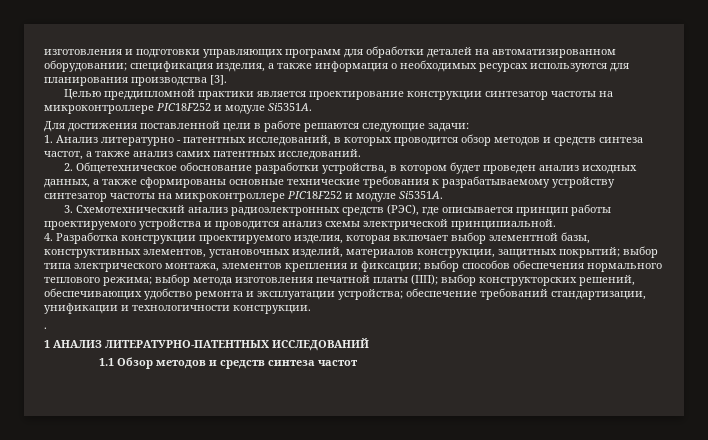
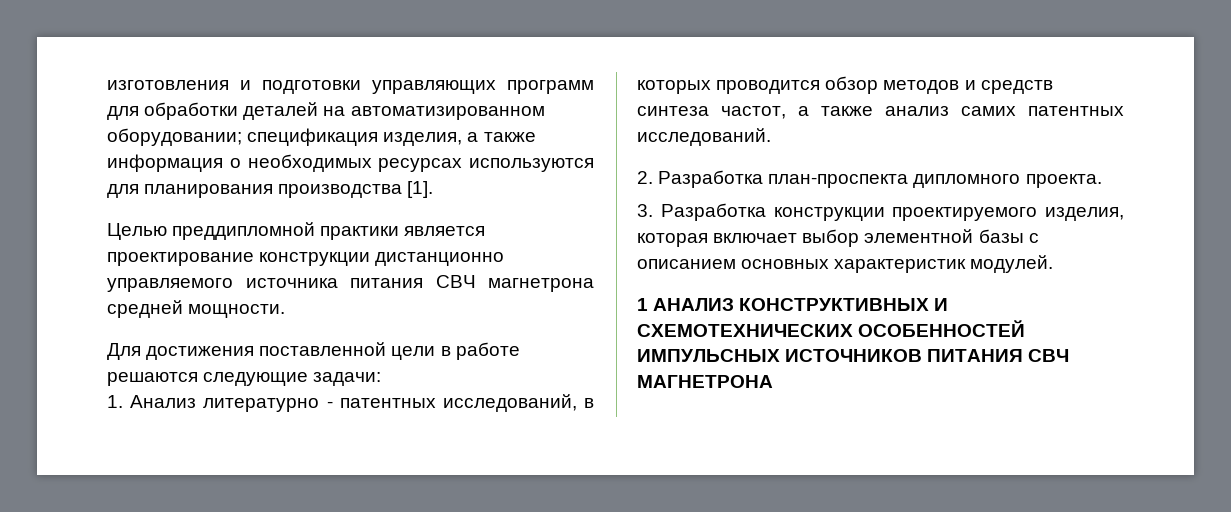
- изготовления и подготовки управляющих программ для обработки деталей на автоматизированном оборудовании; спецификация изделия, а также информация о необходимых ресурсах используются для планирования производства [3].
+ изготовления и подготовки управляющих программ для обработки деталей на автоматизированном оборудовании; спецификация изделия, а также информация о необходимых ресурсах используются для планирования производства [1].
- Целью преддипломной практики является проектирование конструкции синтезатор частоты на микроконтроллере PIC18F252 и модуле Si5351A.
+ Целью преддипломной практики является проектирование конструкции дистанционно управляемого источника питания СВЧ магнетрона средней мощности.
- 2. Общетехническое обоснование разработки устройства, в котором будет проведен анализ исходных данных, а также сформированы основные технические требования к разрабатываемому устройству синтезатор частоты на микроконтроллере PIC18F252 и модуле Si5351A.
- 3. Схемотехнический анализ радиоэлектронных средств (РЭС), где описывается принцип работы проектируемого устройства и проводится анализ схемы электрической принципиальной.
- 4. Разработка конструкции проектируемого изделия, которая включает выбор элементной базы, конструктивных элементов, установочных изделий, материалов конструкции, защитных покрытий; выбор типа электрического монтажа, элементов крепления и фиксации; выбор способов обеспечения нормального теплового режима; выбор метода изготовления печатной платы (ПП); выбор конструкторских решений, обеспечивающих удобство ремонта и эксплуатации устройства; обеспечение требований стандартизации, унификации и технологичности конструкции.
- .
- 1 АНАЛИЗ ЛИТЕРАТУРНО-ПАТЕНТНЫХ ИССЛЕДОВАНИЙ
- 1.1 Обзор методов и средств синтеза частот
+ 2. Разработка план-проспекта дипломного проекта.
+ 3. Разработка конструкции проектируемого изделия, которая включает выбор элементной базы с описанием основных характеристик модулей.
+ 1 АНАЛИЗ КОНСТРУКТИВНЫХ И СХЕМОТЕХНИЧЕСКИХ ОСОБЕННОСТЕЙ ИМПУЛЬСНЫХ ИСТОЧНИКОВ ПИТАНИЯ СВЧ МАГНЕТРОНА

